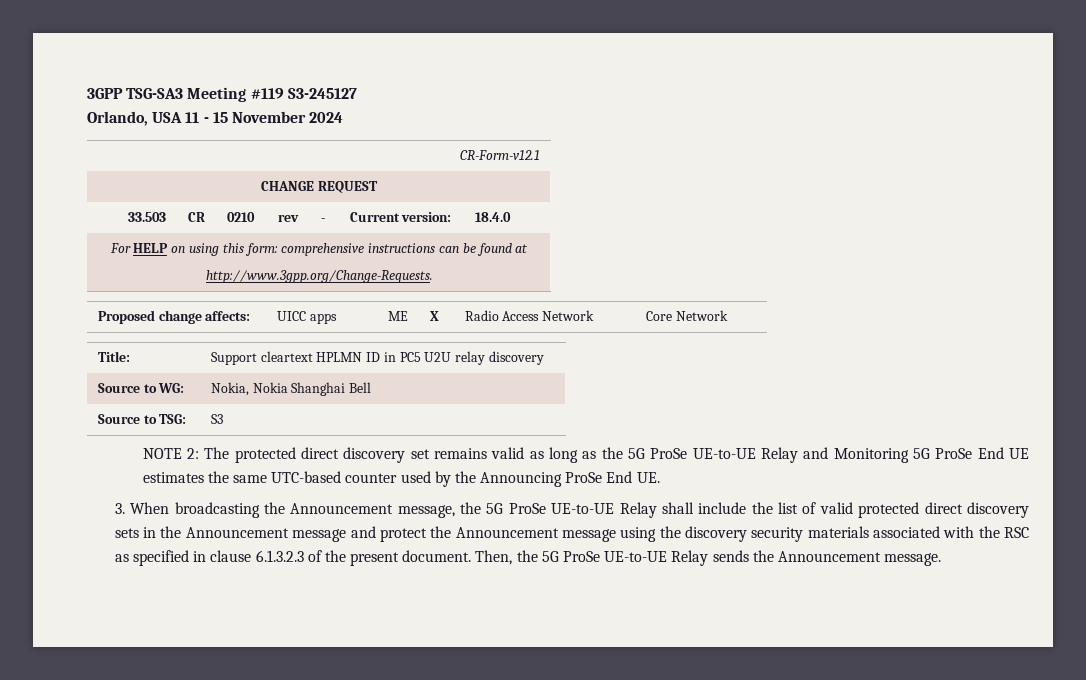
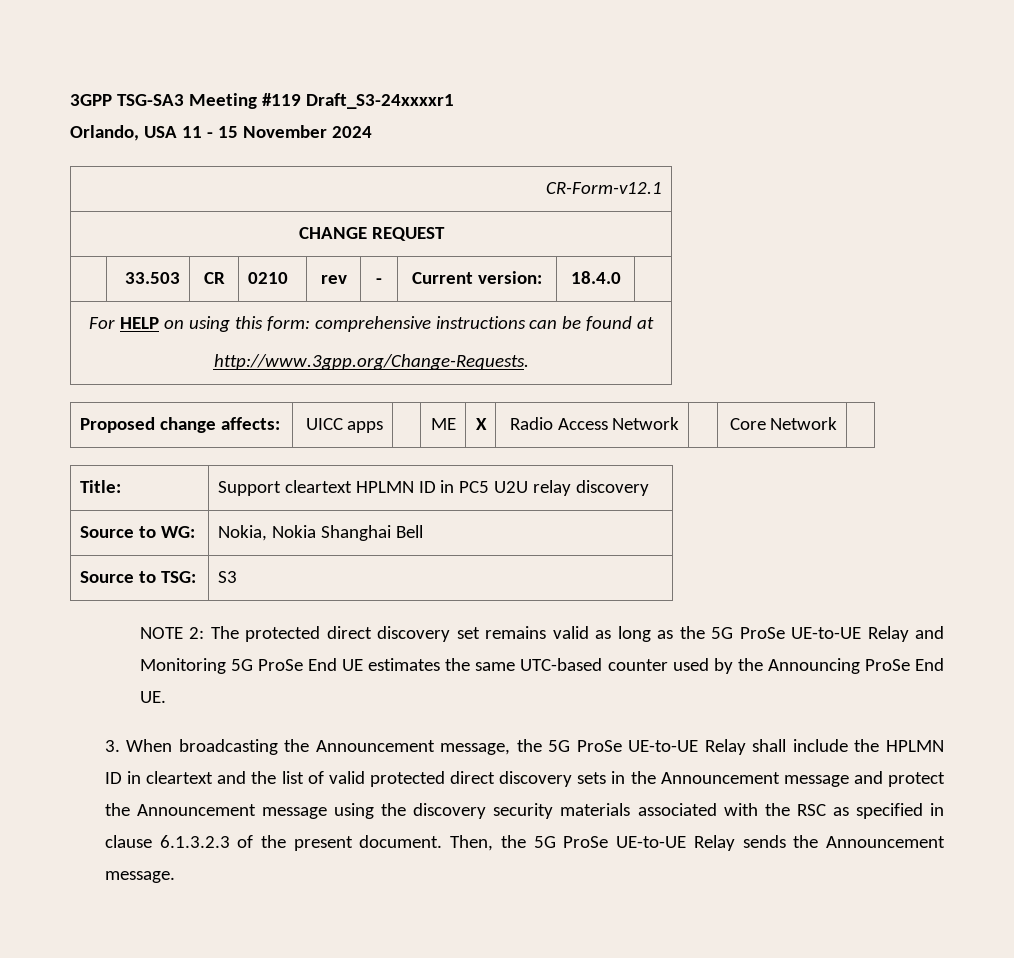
- 3GPP TSG-SA3 Meeting #119 S3-245127
+ 3GPP TSG-SA3 Meeting #119 Draft_S3-24xxxxr1
- 3. When broadcasting the Announcement message, the 5G ProSe UE-to-UE Relay shall include the list of valid protected direct discovery sets in the Announcement message and protect the Announcement message using the discovery security materials associated with the RSC as specified in clause 6.1.3.2.3 of the present document.
+ 3. When broadcasting the Announcement message, the 5G ProSe UE-to-UE Relay shall include the HPLMN ID in cleartext and the list of valid protected direct discovery sets in the Announcement message and protect the Announcement message using the discovery security materials associated with the RSC as specified in clause 6.1.3.2.3 of the present document.

